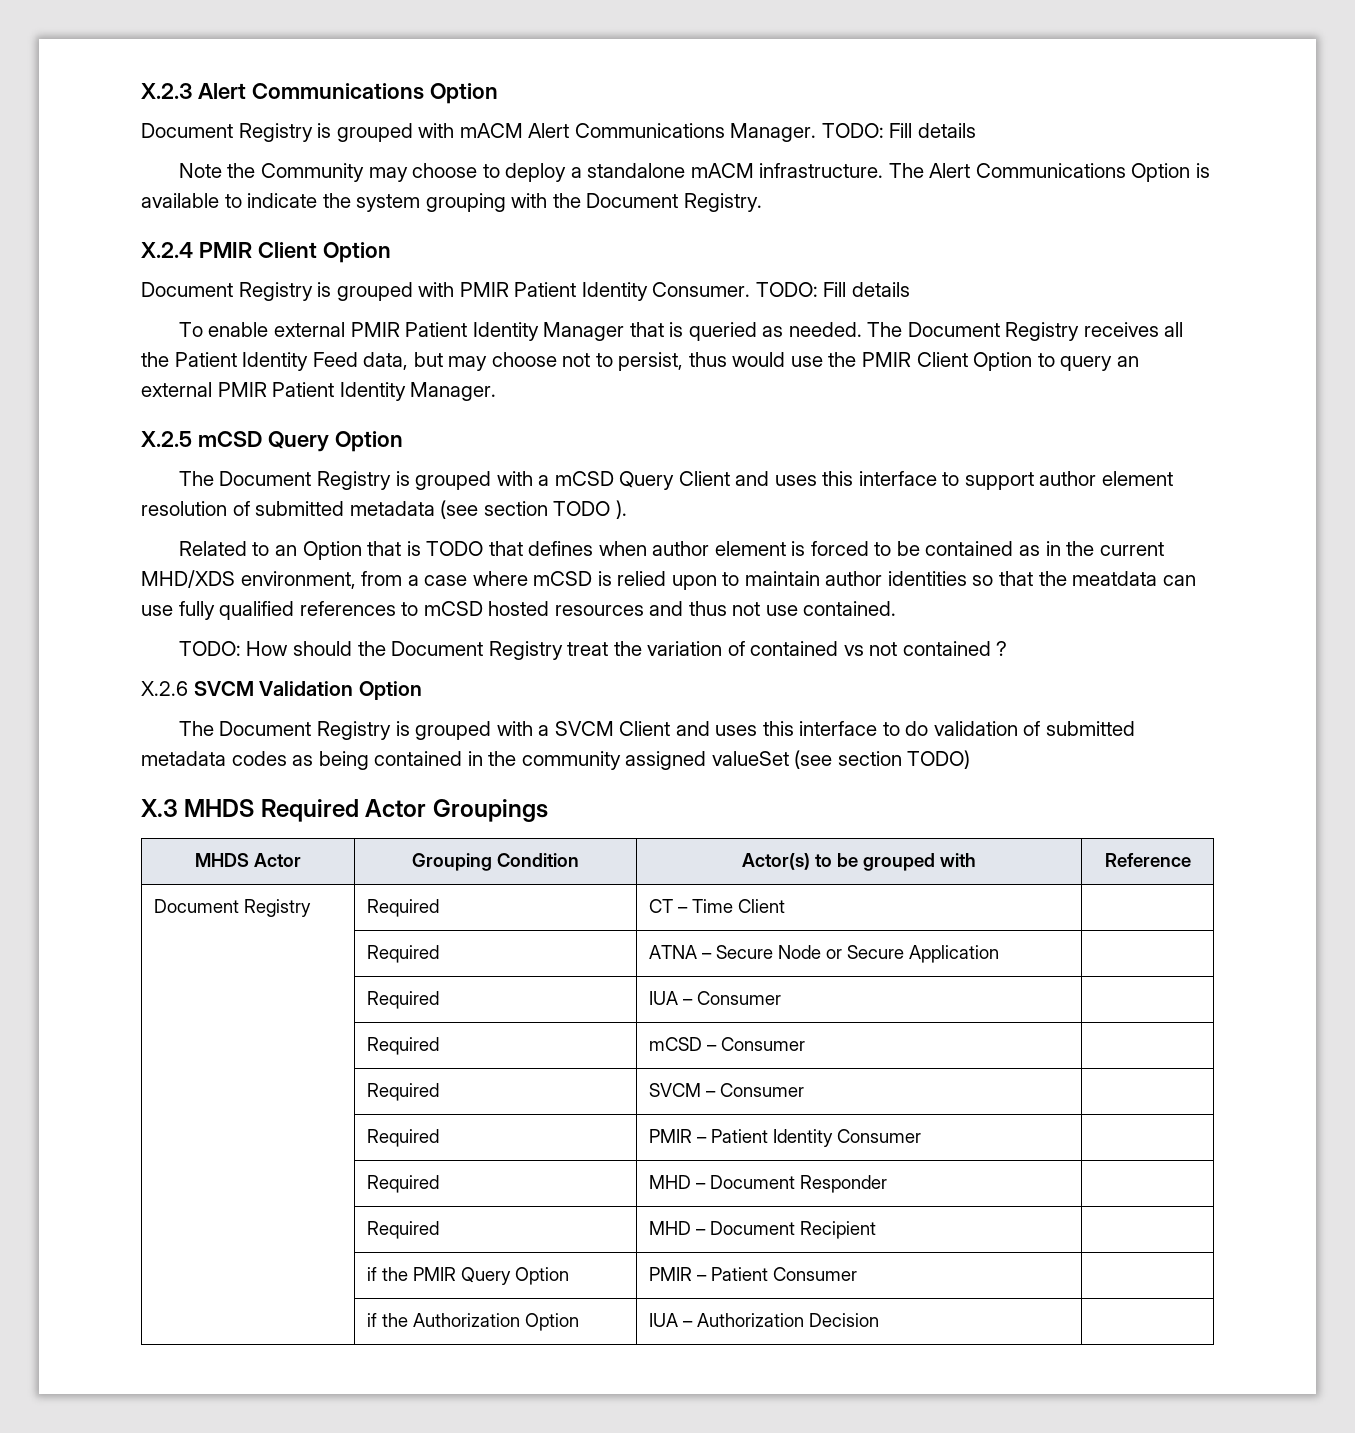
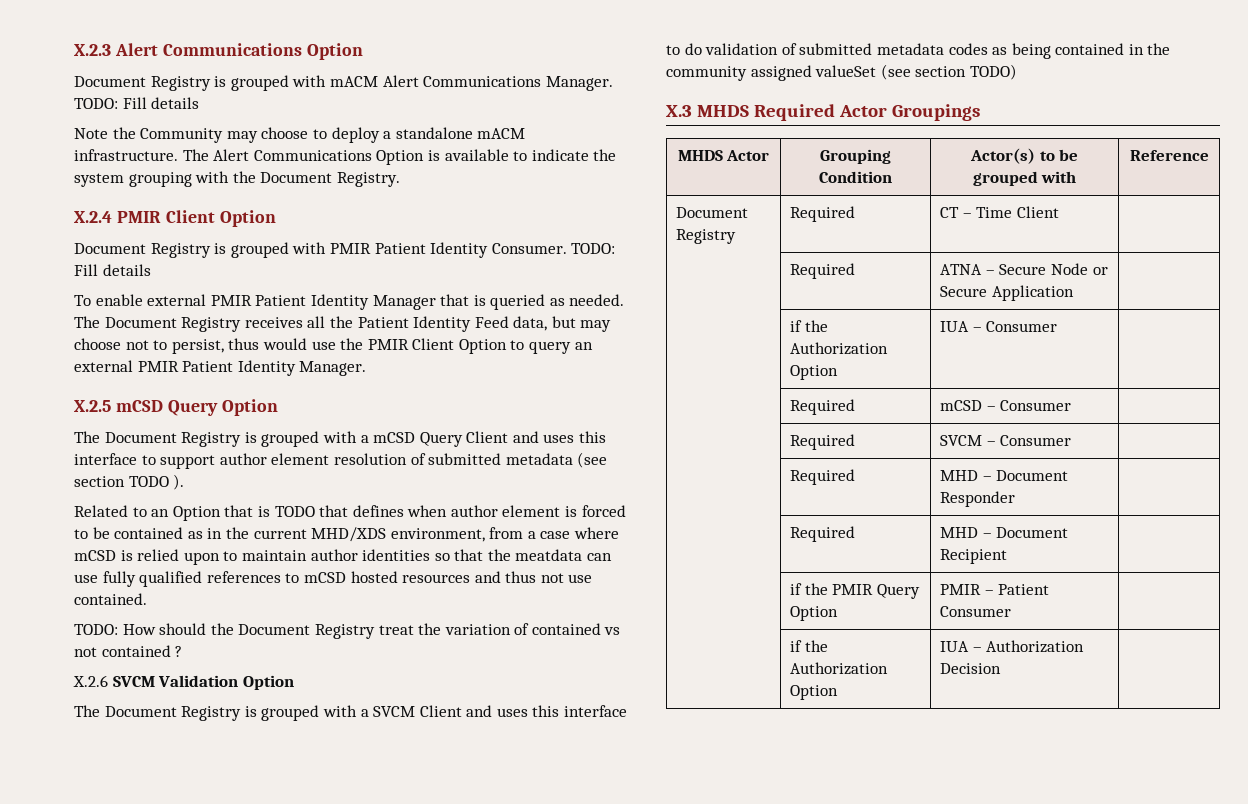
- | Required | IUA – Consumer |
+ | if the Authorization Option | IUA – Consumer |
- | Required | PMIR – Patient Identity Consumer |

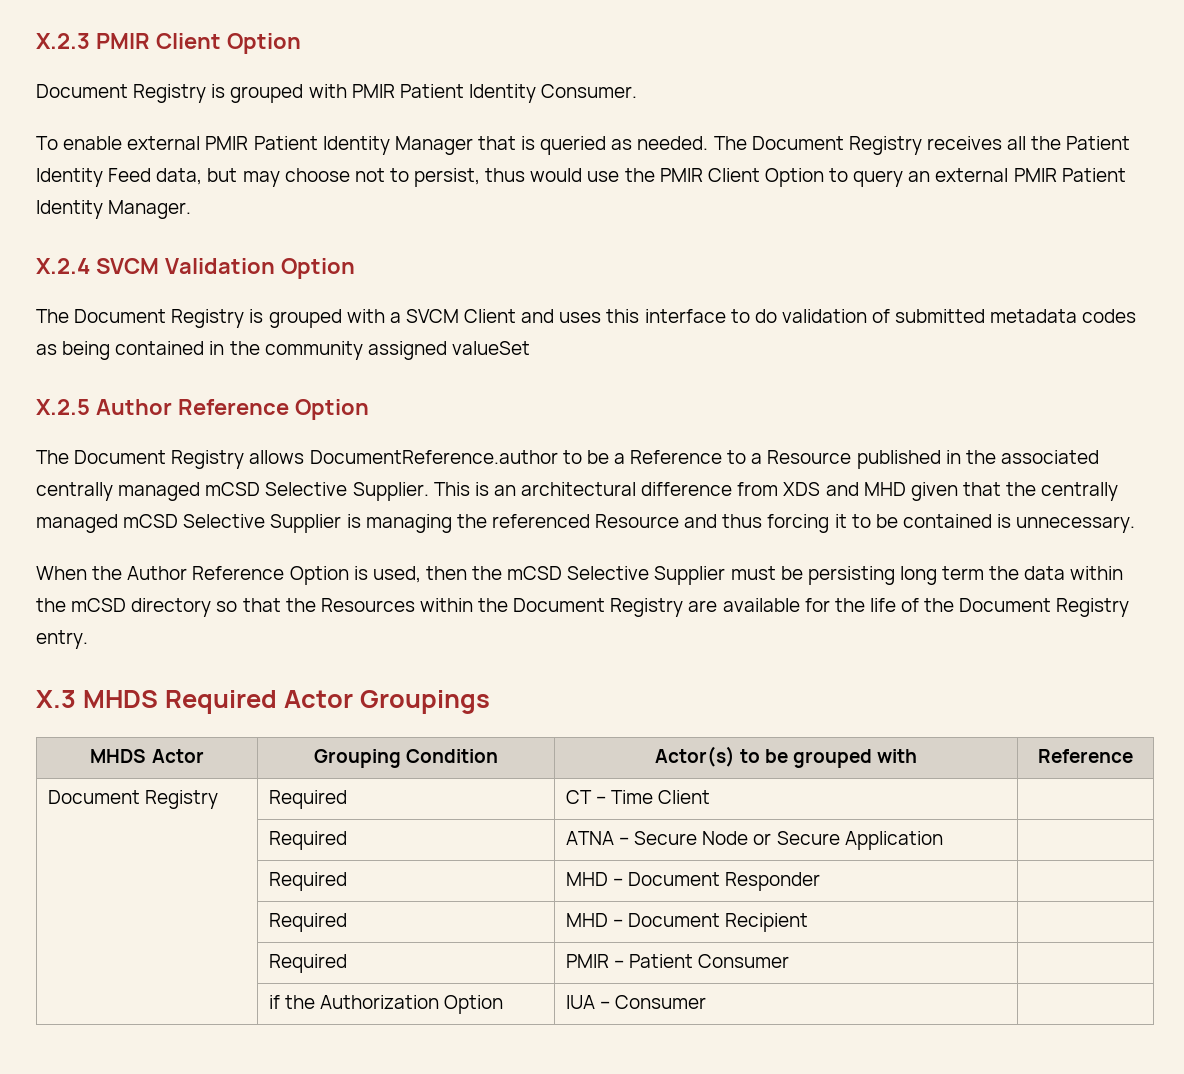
- X.2.3 Alert Communications Option
- Document Registry is grouped with mACM Alert Communications Manager. TODO: Fill details
- Note the Community may choose to deploy a standalone mACM infrastructure. The Alert Communications Option is available to indicate the system grouping with the Document Registry.
- X.2.4 PMIR Client Option
+ X.2.3 PMIR Client Option
- Document Registry is grouped with PMIR Patient Identity Consumer. TODO: Fill details
+ Document Registry is grouped with PMIR Patient Identity Consumer.
- X.2.5 mCSD Query Option
- The Document Registry is grouped with a mCSD Query Client and uses this interface to support author element resolution of submitted metadata (see section TODO ).
- Related to an Option that is TODO that defines when author element is forced to be contained as in the current MHD/XDS environment, from a case where mCSD is relied upon to maintain author identities so that the meatdata can use fully qualified references to mCSD hosted resources and thus not use contained.
- TODO: How should the Document Registry treat the variation of contained vs not contained ?
- X.2.6 SVCM Validation Option
+ X.2.4 SVCM Validation Option
- The Document Registry is grouped with a SVCM Client and uses this interface to do validation of submitted metadata codes as being contained in the community assigned valueSet (see section TODO)
+ The Document Registry is grouped with a SVCM Client and uses this interface to do validation of submitted metadata codes as being contained in the community assigned valueSet
+ X.2.5 Author Reference Option
+ The Document Registry allows DocumentReference.author to be a Reference to a Resource published in the associated centrally managed mCSD Selective Supplier. This is an architectural difference from XDS and MHD given that the centrally managed mCSD Selective Supplier is managing the referenced Resource and thus forcing it to be contained is unnecessary.
+ When the Author Reference Option is used, then the mCSD Selective Supplier must be persisting long term the data within the mCSD directory so that the Resources within the Document Registry are available for the life of the Document Registry entry.
- | if the Authorization Option | IUA – Consumer |
- | Required | mCSD – Consumer |
- | Required | SVCM – Consumer |
- | if the PMIR Query Option | PMIR – Patient Consumer |
+ | Required | PMIR – Patient Consumer |
- | if the Authorization Option | IUA – Authorization Decision |
+ | if the Authorization Option | IUA – Consumer |

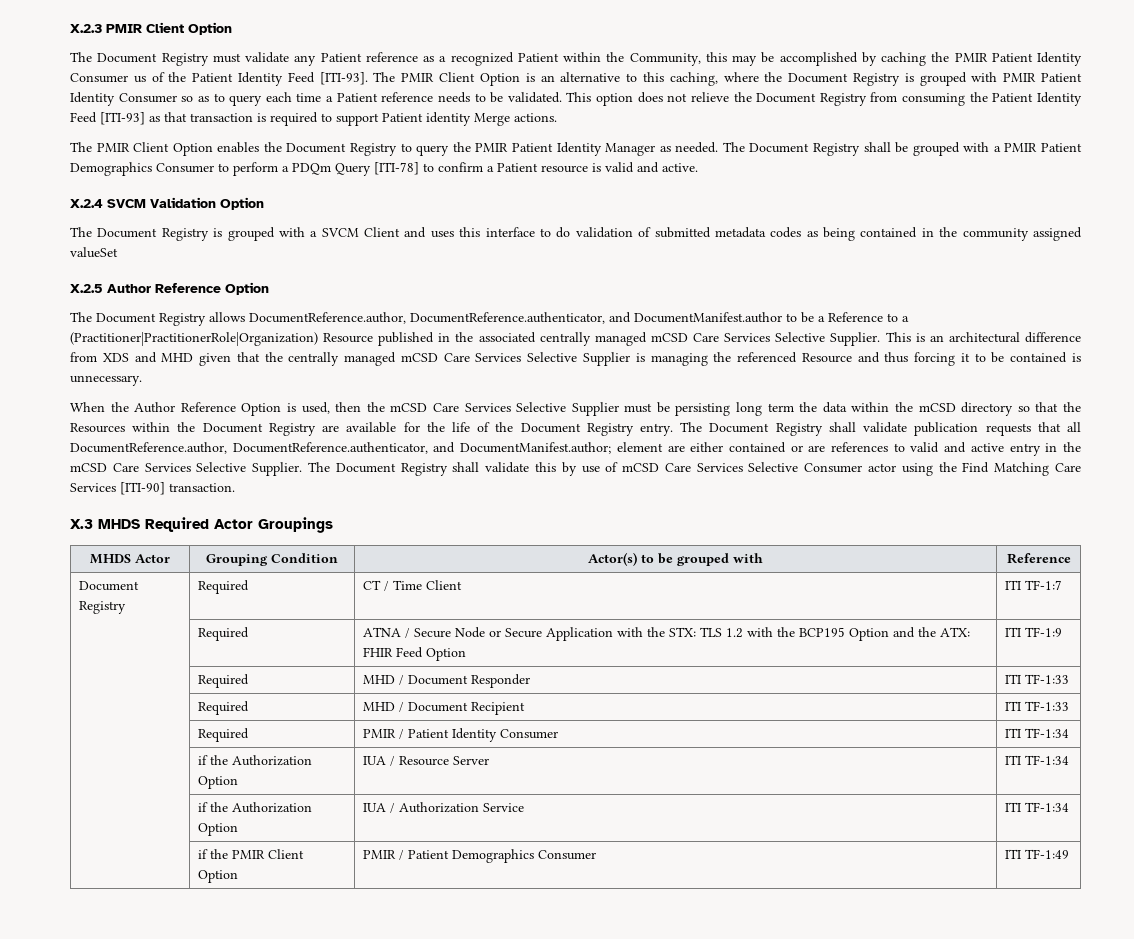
- Document Registry is grouped with PMIR Patient Identity Consumer.
- To enable external PMIR Patient Identity Manager that is queried as needed.
+ The Document Registry must validate any Patient reference as a recognized Patient within the Community, this may be accomplished by caching the PMIR Patient Identity Consumer us of the Patient Identity Feed [ITI-93]. The PMIR Client Option is an alternative to this caching, where the Document Registry is grouped with PMIR Patient Identity Consumer so as to query each time a Patient reference needs to be validated. This option does not relieve the Document Registry from consuming the Patient Identity Feed [ITI-93] as that transaction is required to support Patient identity Merge actions.
+ The PMIR Client Option enables the Document Registry to query the PMIR Patient Identity Manager as needed.
- The Document Registry receives all the Patient Identity Feed data, but may choose not to persist, thus would use the PMIR Client Option to query an external PMIR Patient Identity Manager.
+ The Document Registry shall be grouped with a PMIR Patient Demographics Consumer to perform a PDQm Query [ITI-78] to confirm a Patient resource is valid and active.
- The Document Registry allows DocumentReference.author to be a Reference to a Resource published in the associated centrally managed mCSD Selective Supplier.
+ The Document Registry allows DocumentReference.author, DocumentReference.authenticator, and DocumentManifest.author to be a Reference to a (Practitioner|PractitionerRole|Organization) Resource published in the associated centrally managed mCSD Care Services Selective Supplier.
- This is an architectural difference from XDS and MHD given that the centrally managed mCSD Selective Supplier is managing the referenced Resource and thus forcing it to be contained is unnecessary.
+ This is an architectural difference from XDS and MHD given that the centrally managed mCSD Care Services Selective Supplier is managing the referenced Resource and thus forcing it to be contained is unnecessary.
- When the Author Reference Option is used, then the mCSD Selective Supplier must be persisting long term the data within the mCSD directory so that the Resources within the Document Registry are available for the life of the Document Registry entry.
+ When the Author Reference Option is used, then the mCSD Care Services Selective Supplier must be persisting long term the data within the mCSD directory so that the Resources within the Document Registry are available for the life of the Document Registry entry. The Document Registry shall validate publication requests that all DocumentReference.author, DocumentReference.authenticator, and DocumentManifest.author; element are either contained or are references to valid and active entry in the mCSD Care Services Selective Supplier. The Document Registry shall validate this by use of mCSD Care Services Selective Consumer actor using the Find Matching Care Services [ITI-90] transaction.
- Document Registry | Required | CT – Time Client |
+ Document Registry | Required | CT / Time Client | ITI TF-1:7
- | Required | ATNA – Secure Node or Secure Application |
- | Required | MHD – Document Responder |
- | Required | MHD – Document Recipient |
+ | Required | ATNA / Secure Node or Secure Application with the STX: TLS 1.2 with the BCP195 Option and the ATX: FHIR Feed Option | ITI TF-1:9
+ | Required | MHD / Document Responder | ITI TF-1:33
+ | Required | MHD / Document Recipient | ITI TF-1:33
- | Required | PMIR – Patient Consumer |
- | if the Authorization Option | IUA – Consumer |
+ | Required | PMIR / Patient Identity Consumer | ITI TF-1:34
+ | if the Authorization Option | IUA / Resource Server | ITI TF-1:34
+ | if the Authorization Option | IUA / Authorization Service | ITI TF-1:34
+ | if the PMIR Client Option | PMIR / Patient Demographics Consumer | ITI TF-1:49

